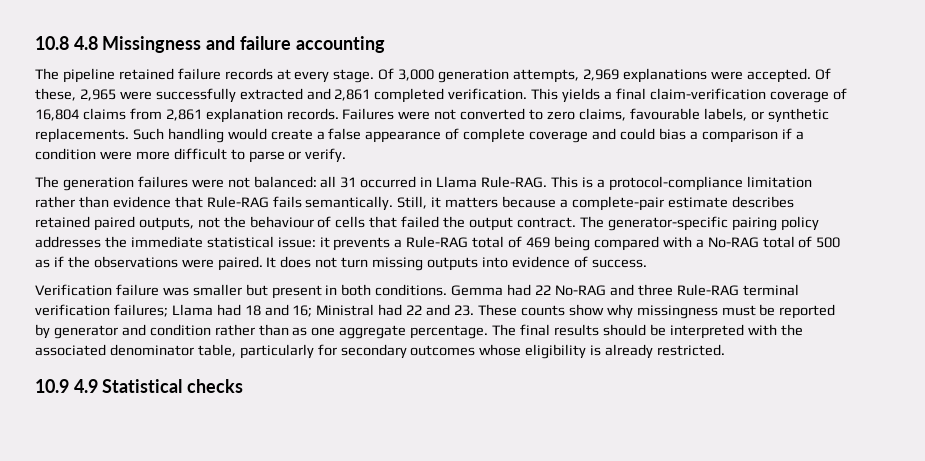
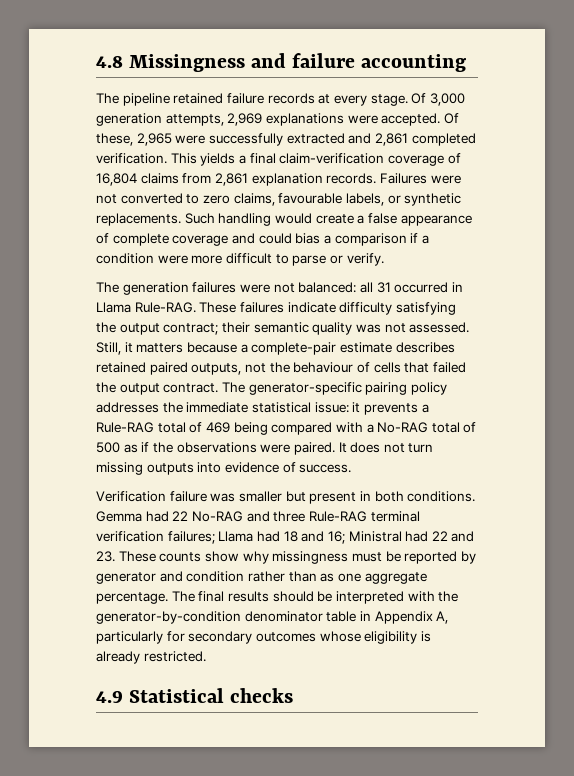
- 10.8 4.8 Missingness and failure accounting
+ 4.8 Missingness and failure accounting
- This is a protocol-compliance limitation rather than evidence that Rule-RAG fails semantically.
+ These failures indicate difficulty satisfying the output contract; their semantic quality was not assessed.
- The final results should be interpreted with the associated denominator table, particularly for secondary outcomes whose eligibility is already restricted.
+ The final results should be interpreted with the generator-by-condition denominator table in Appendix A, particularly for secondary outcomes whose eligibility is already restricted.
- 10.9 4.9 Statistical checks
+ 4.9 Statistical checks

